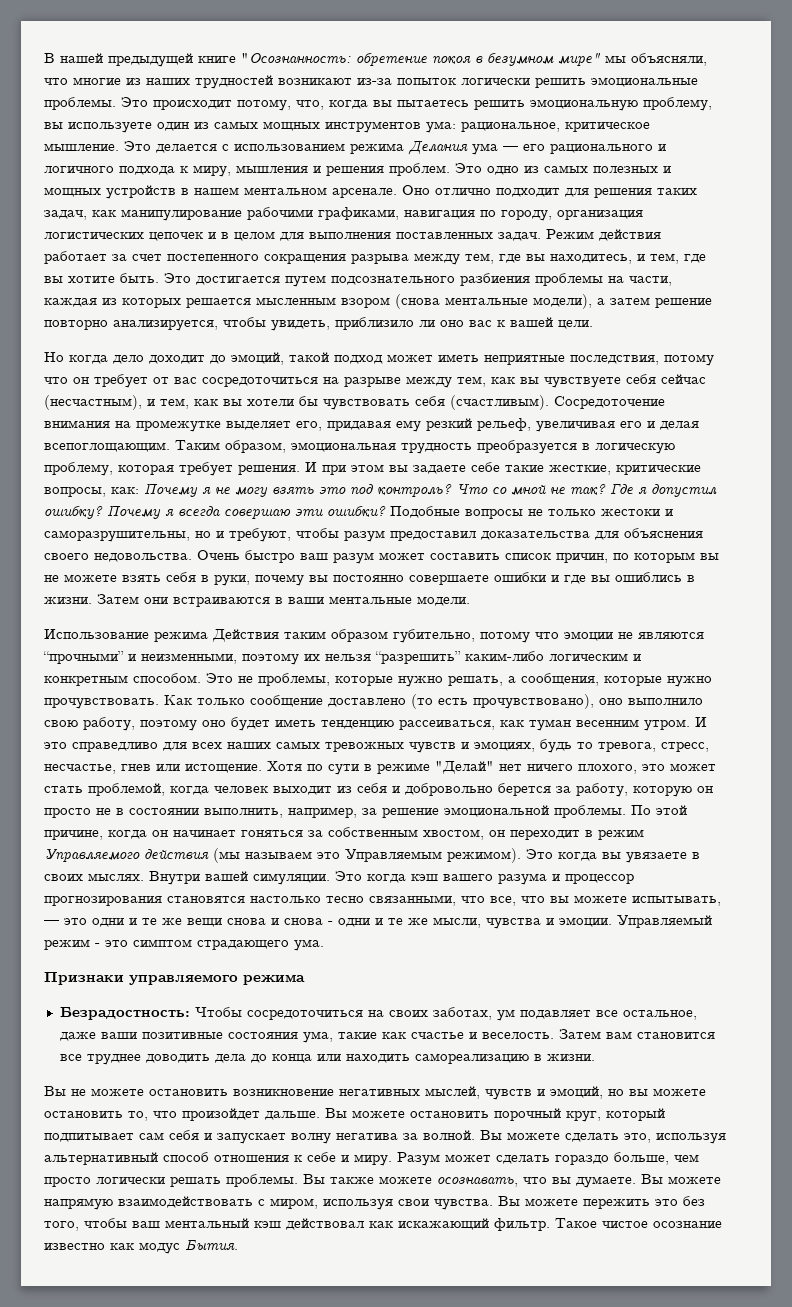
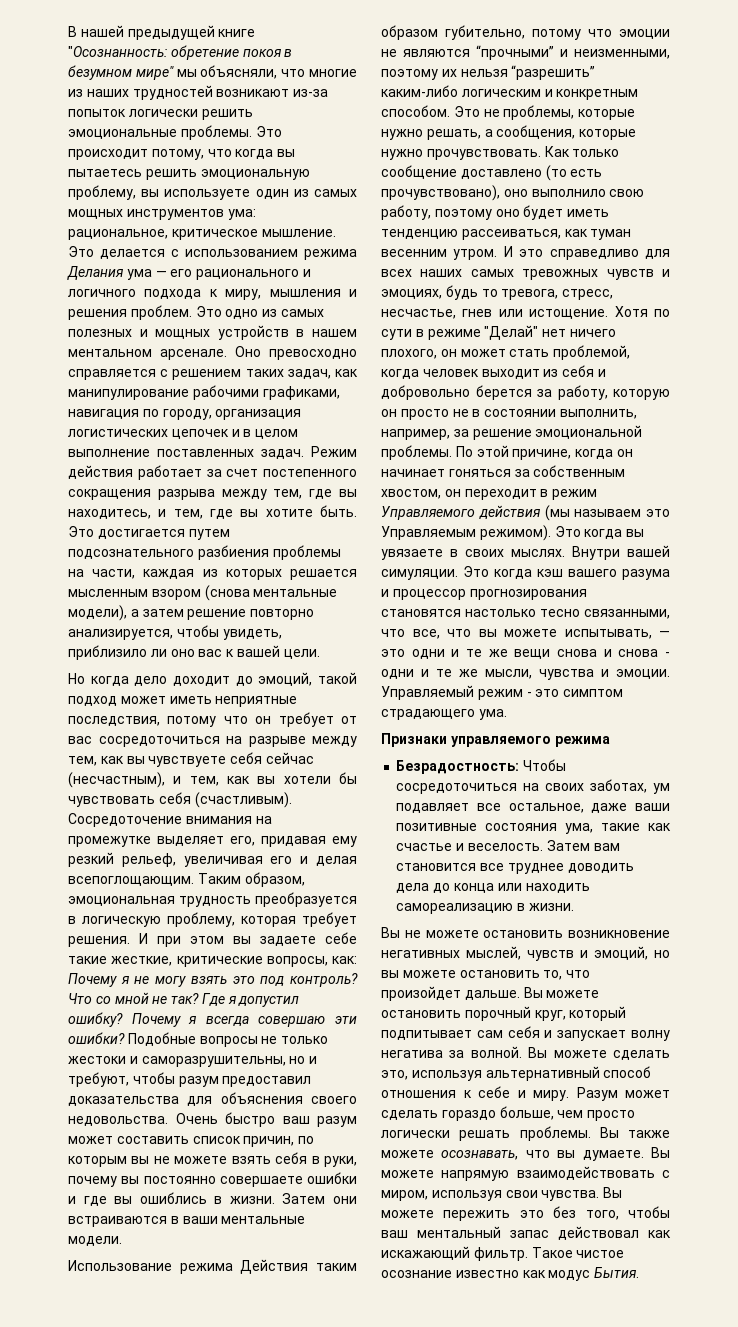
- Это происходит потому, что, когда вы пытаетесь решить эмоциональную проблему, вы используете один из самых мощных инструментов ума: рациональное, критическое мышление.
+ Это происходит потому, что когда вы пытаетесь решить эмоциональную проблему, вы используете один из самых мощных инструментов ума: рациональное, критическое мышление.
- Оно отлично подходит для решения таких задач, как манипулирование рабочими графиками, навигация по городу, организация логистических цепочек и в целом для выполнения поставленных задач.
+ Оно превосходно справляется с решением таких задач, как манипулирование рабочими графиками, навигация по городу, организация логистических цепочек и в целом выполнение поставленных задач.
- Хотя по сути в режиме "Делай" нет ничего плохого, это может стать проблемой, когда человек выходит из себя и добровольно берется за работу, которую он просто не в состоянии выполнить, например, за решение эмоциональной проблемы.
+ Хотя по сути в режиме "Делай" нет ничего плохого, он может стать проблемой, когда человек выходит из себя и добровольно берется за работу, которую он просто не в состоянии выполнить, например, за решение эмоциональной проблемы.
- Вы можете пережить это без того, чтобы ваш ментальный кэш действовал как искажающий фильтр.
+ Вы можете пережить это без того, чтобы ваш ментальный запас действовал как искажающий фильтр.

